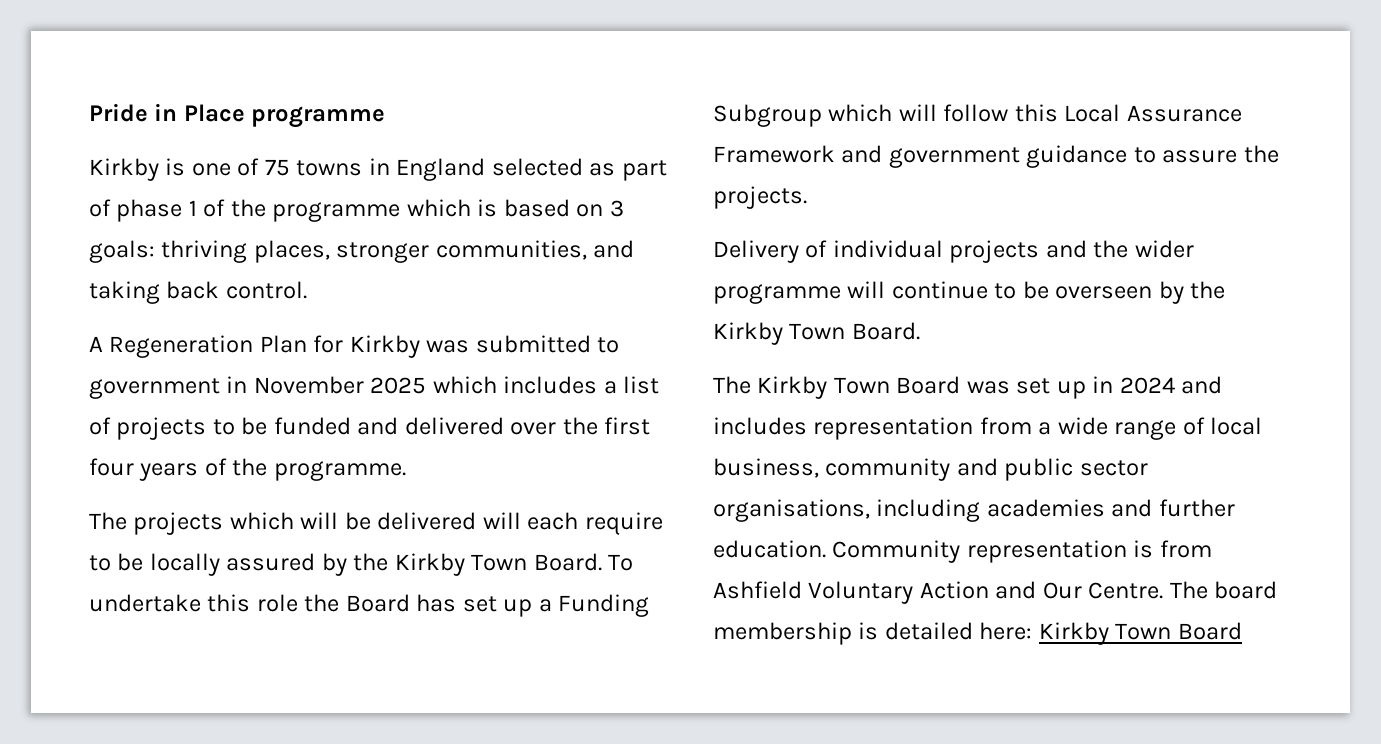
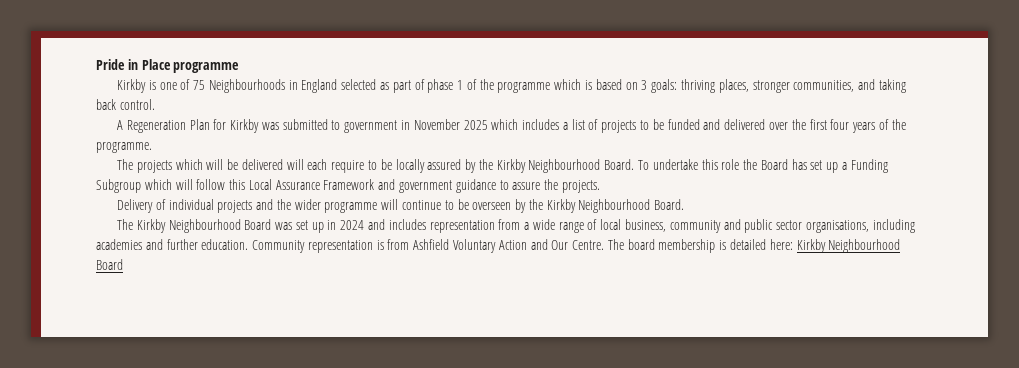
- Kirkby is one of 75 towns in England selected as part of phase 1 of the programme which is based on 3 goals: thriving places, stronger communities, and taking back control.
+ Kirkby is one of 75 Neighbourhoods in England selected as part of phase 1 of the programme which is based on 3 goals: thriving places, stronger communities, and taking back control.
- The projects which will be delivered will each require to be locally assured by the Kirkby Town Board.
+ The projects which will be delivered will each require to be locally assured by the Kirkby Neighbourhood Board.
- Delivery of individual projects and the wider programme will continue to be overseen by the Kirkby Town Board.
+ Delivery of individual projects and the wider programme will continue to be overseen by the Kirkby Neighbourhood Board.
- The Kirkby Town Board was set up in 2024 and includes representation from a wide range of local business, community and public sector organisations, including academies and further education.
+ The Kirkby Neighbourhood Board was set up in 2024 and includes representation from a wide range of local business, community and public sector organisations, including academies and further education.
- The board membership is detailed here: Kirkby Town Board
+ The board membership is detailed here: Kirkby Neighbourhood Board

